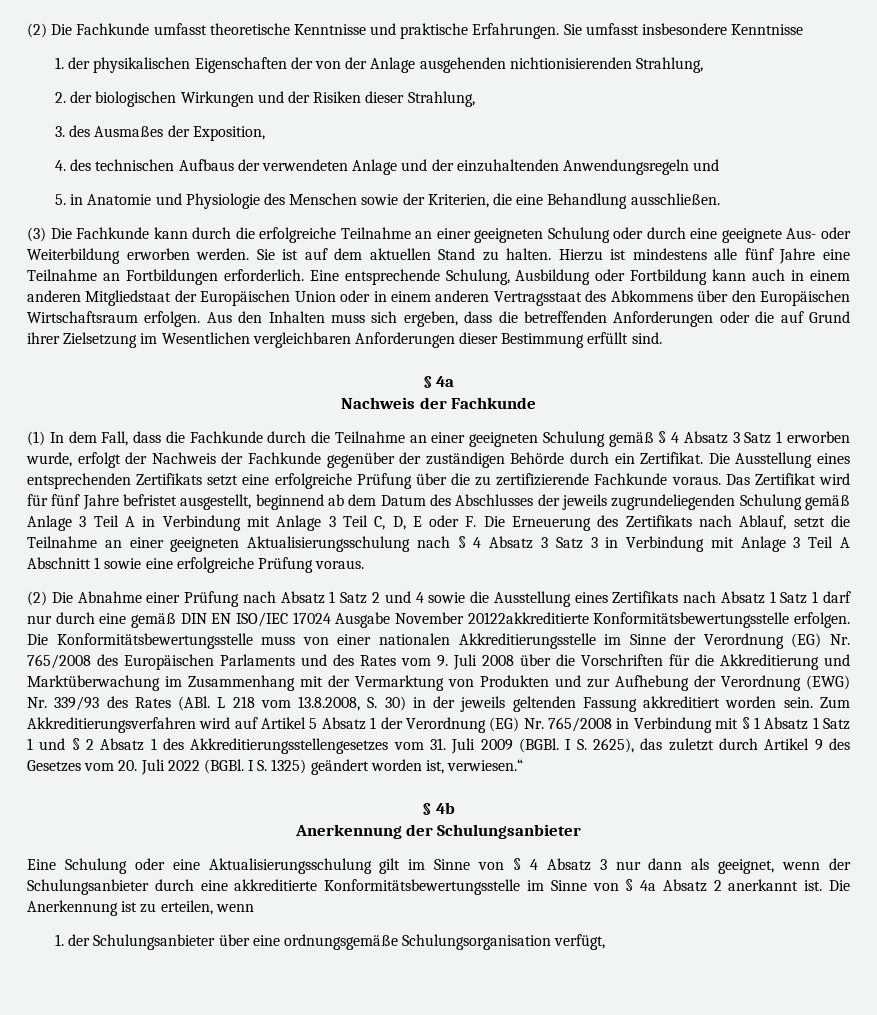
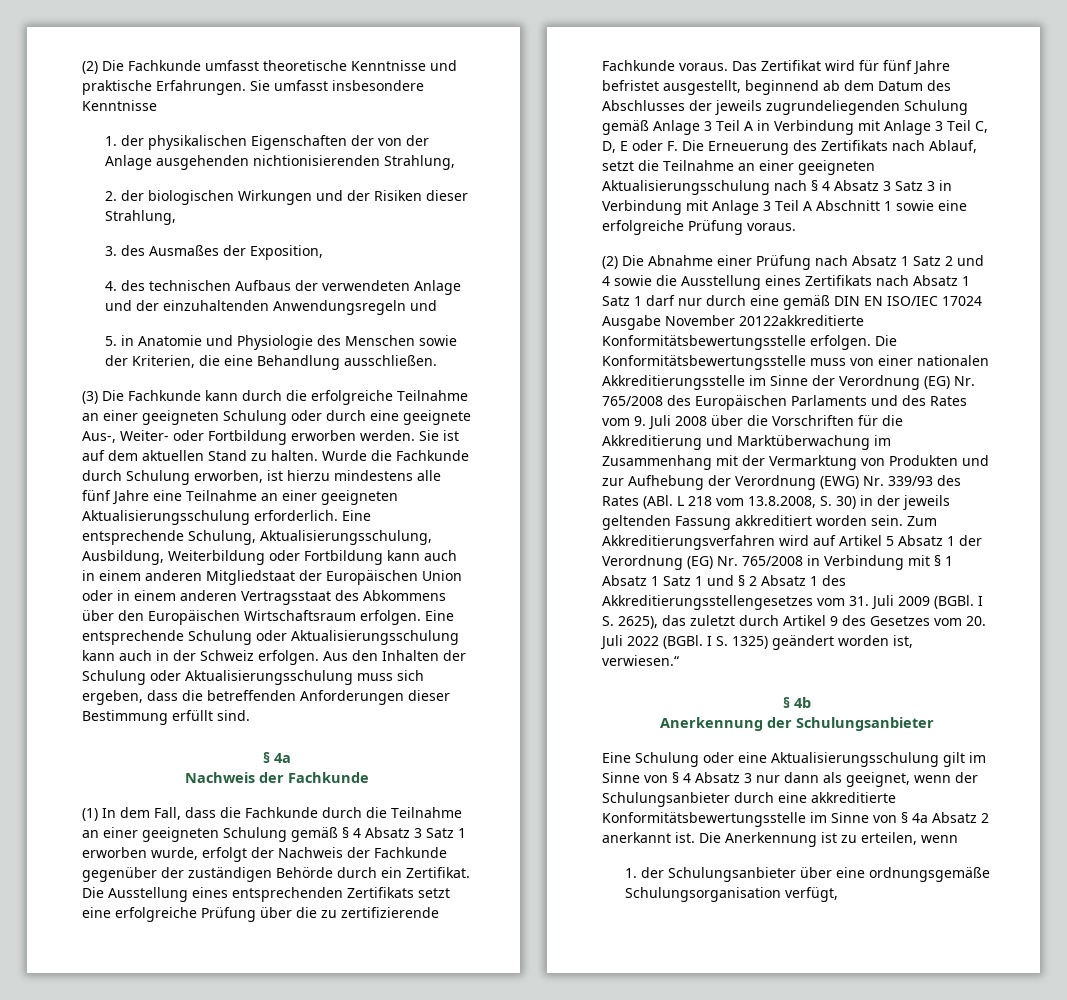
- (3) Die Fachkunde kann durch die erfolgreiche Teilnahme an einer geeigneten Schulung oder durch eine geeignete Aus- oder Weiterbildung erworben werden.
+ (3) Die Fachkunde kann durch die erfolgreiche Teilnahme an einer geeigneten Schulung oder durch eine geeignete Aus-, Weiter- oder Fortbildung erworben werden.
- Hierzu ist mindestens alle fünf Jahre eine Teilnahme an Fortbildungen erforderlich.
+ Wurde die Fachkunde durch Schulung erworben, ist hierzu mindestens alle fünf Jahre eine Teilnahme an einer geeigneten Aktualisierungsschulung erforderlich.
- Eine entsprechende Schulung, Ausbildung oder Fortbildung kann auch in einem anderen Mitgliedstaat der Europäischen Union oder in einem anderen Vertragsstaat des Abkommens über den Europäischen Wirtschaftsraum erfolgen.
+ Eine entsprechende Schulung, Aktualisierungsschulung, Ausbildung, Weiterbildung oder Fortbildung kann auch in einem anderen Mitgliedstaat der Europäischen Union oder in einem anderen Vertragsstaat des Abkommens über den Europäischen Wirtschaftsraum erfolgen.
- Aus den Inhalten muss sich ergeben, dass die betreffenden Anforderungen oder die auf Grund ihrer Zielsetzung im Wesentlichen vergleichbaren Anforderungen dieser Bestimmung erfüllt sind.
+ Eine entsprechende Schulung oder Aktualisierungsschulung kann auch in der Schweiz erfolgen. Aus den Inhalten der Schulung oder Aktualisierungsschulung muss sich ergeben, dass die betreffenden Anforderungen dieser Bestimmung erfüllt sind.

